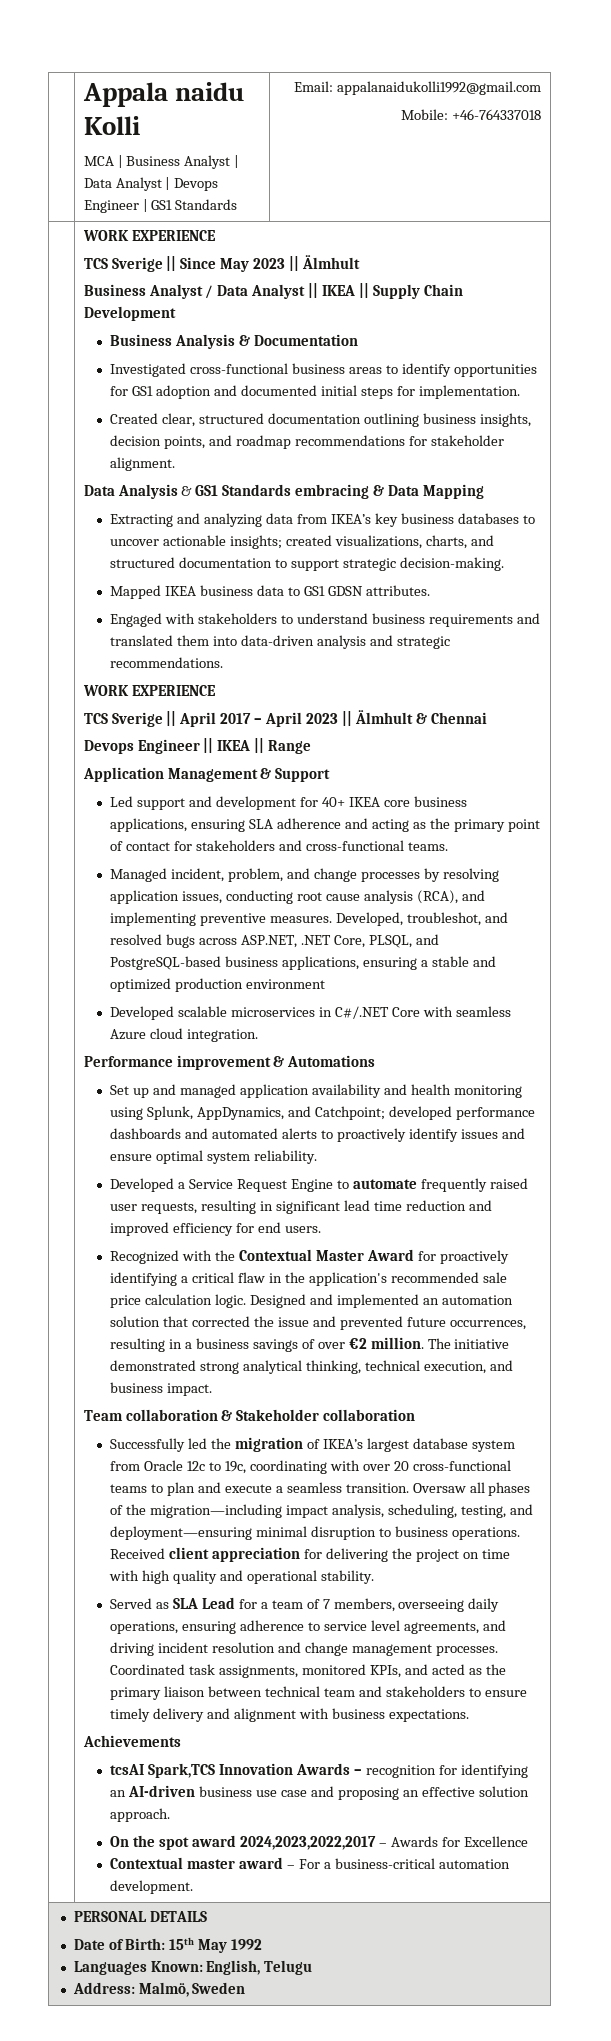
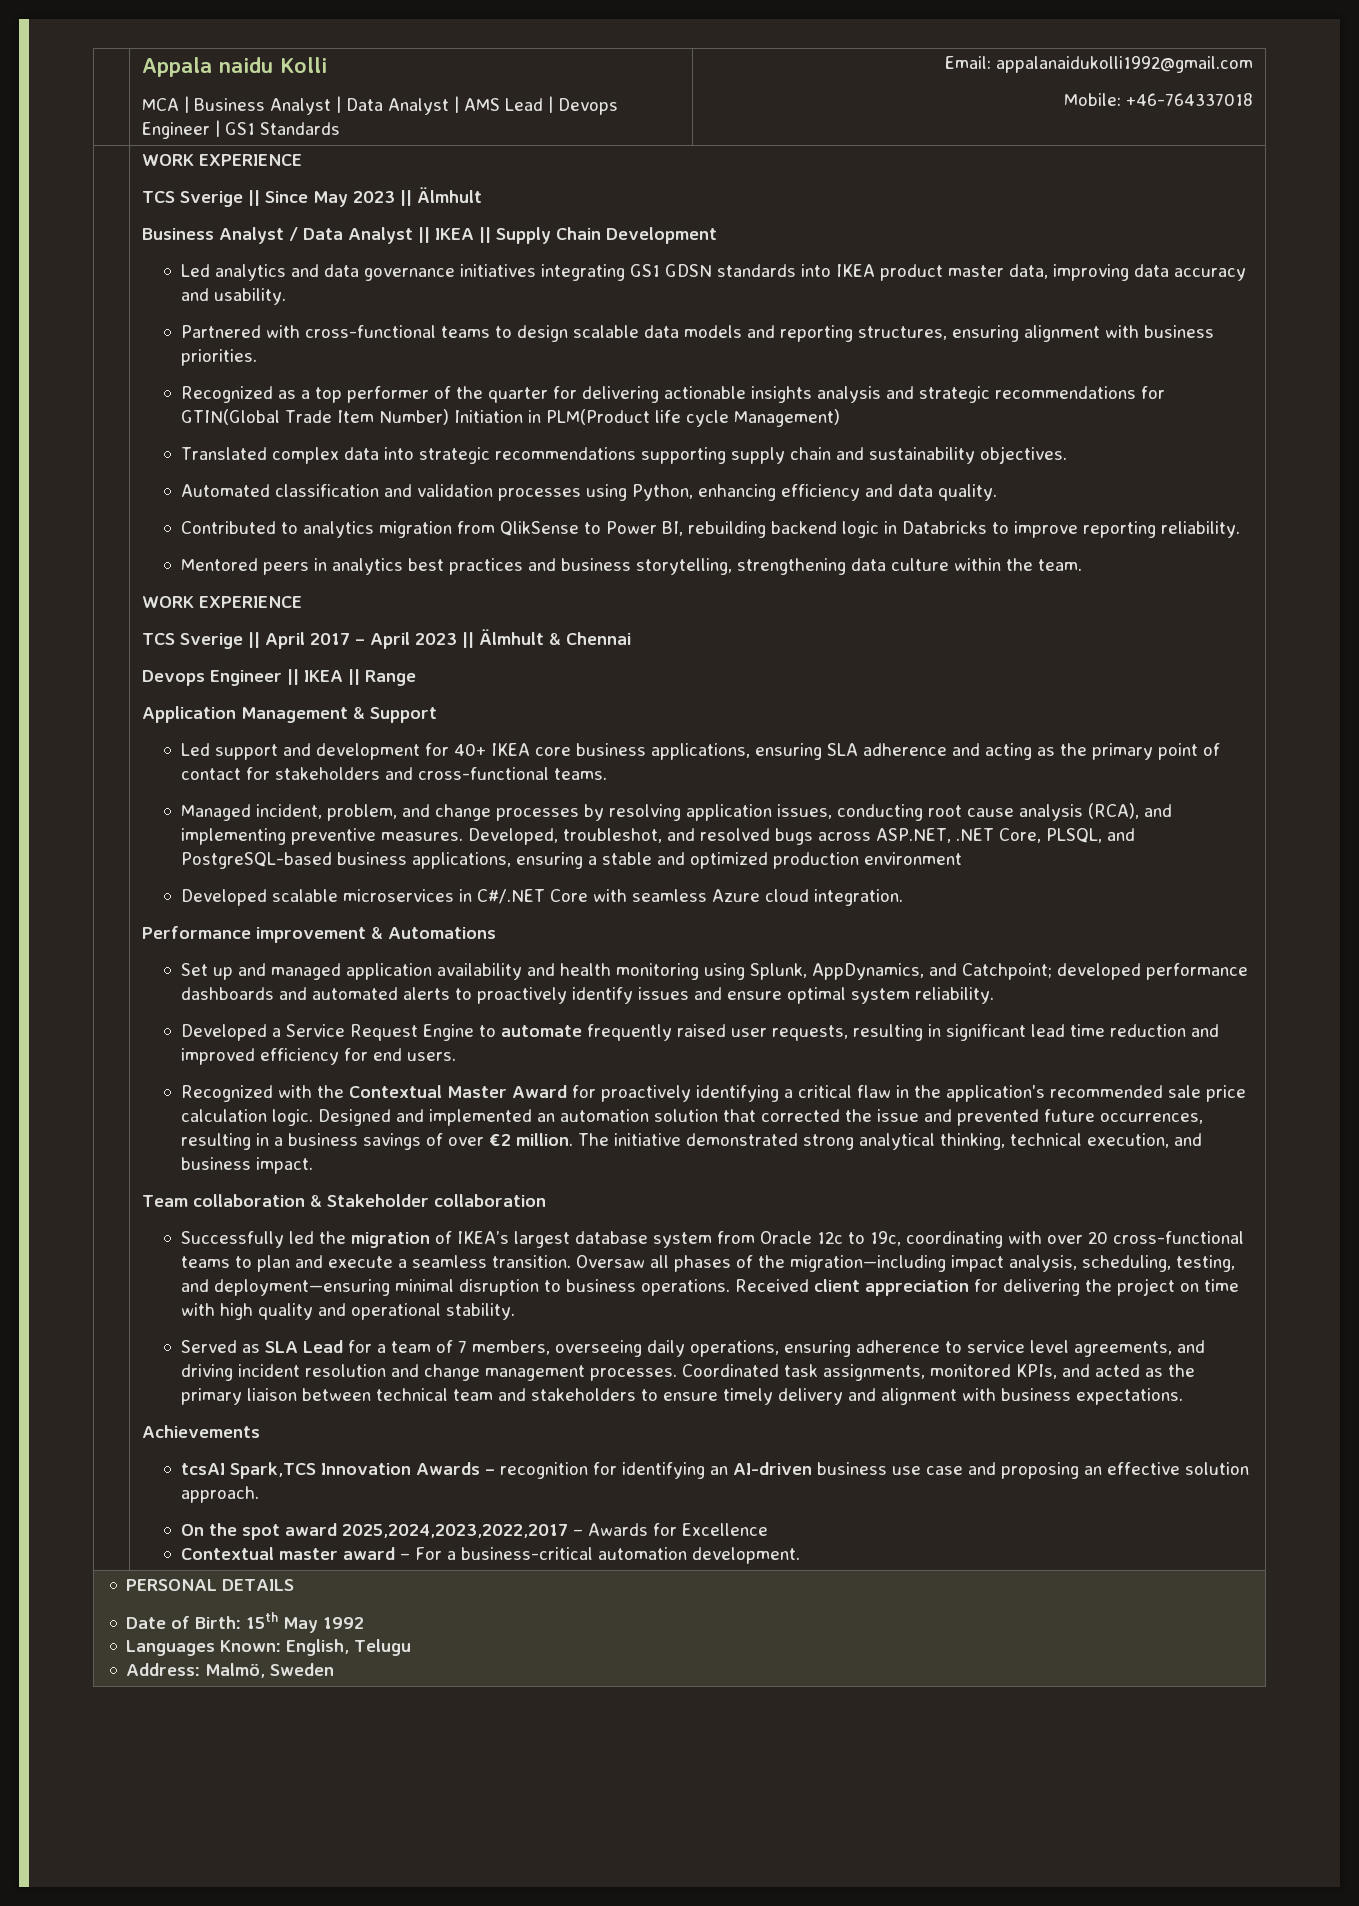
  | Appala naidu Kolli
- MCA | Business Analyst | Data Analyst | Devops Engineer | GS1 Standards | Email: appalanaidukolli1992@gmail.com
+ MCA | Business Analyst | Data Analyst | AMS Lead | Devops Engineer | GS1 Standards | Email: appalanaidukolli1992@gmail.com
- Business Analysis & Documentation
- Investigated cross-functional business areas to identify opportunities for GS1 adoption and documented initial steps for implementation.
- Created clear, structured documentation outlining business insights, decision points, and roadmap recommendations for stakeholder alignment.
- Data Analysis & GS1 Standards embracing & Data Mapping
- Extracting and analyzing data from IKEA’s key business databases to uncover actionable insights; created visualizations, charts, and structured documentation to support strategic decision-making.
- Mapped IKEA business data to GS1 GDSN attributes.
- Engaged with stakeholders to understand business requirements and translated them into data-driven analysis and strategic recommendations.
+ Led analytics and data governance initiatives integrating GS1 GDSN standards into IKEA product master data, improving data accuracy and usability.
+ Partnered with cross-functional teams to design scalable data models and reporting structures, ensuring alignment with business priorities.
+ Recognized as a top performer of the quarter for delivering actionable insights analysis and strategic recommendations for GTIN(Global Trade Item Number) Initiation in PLM(Product life cycle Management)
+ Translated complex data into strategic recommendations supporting supply chain and sustainability objectives.
+ Automated classification and validation processes using Python, enhancing efficiency and data quality.
+ Contributed to analytics migration from QlikSense to Power BI, rebuilding backend logic in Databricks to improve reporting reliability.
+ Mentored peers in analytics best practices and business storytelling, strengthening data culture within the team.
- On the spot award 2024,2023,2022,2017 – Awards for Excellence
+ On the spot award 2025,2024,2023,2022,2017 – Awards for Excellence

